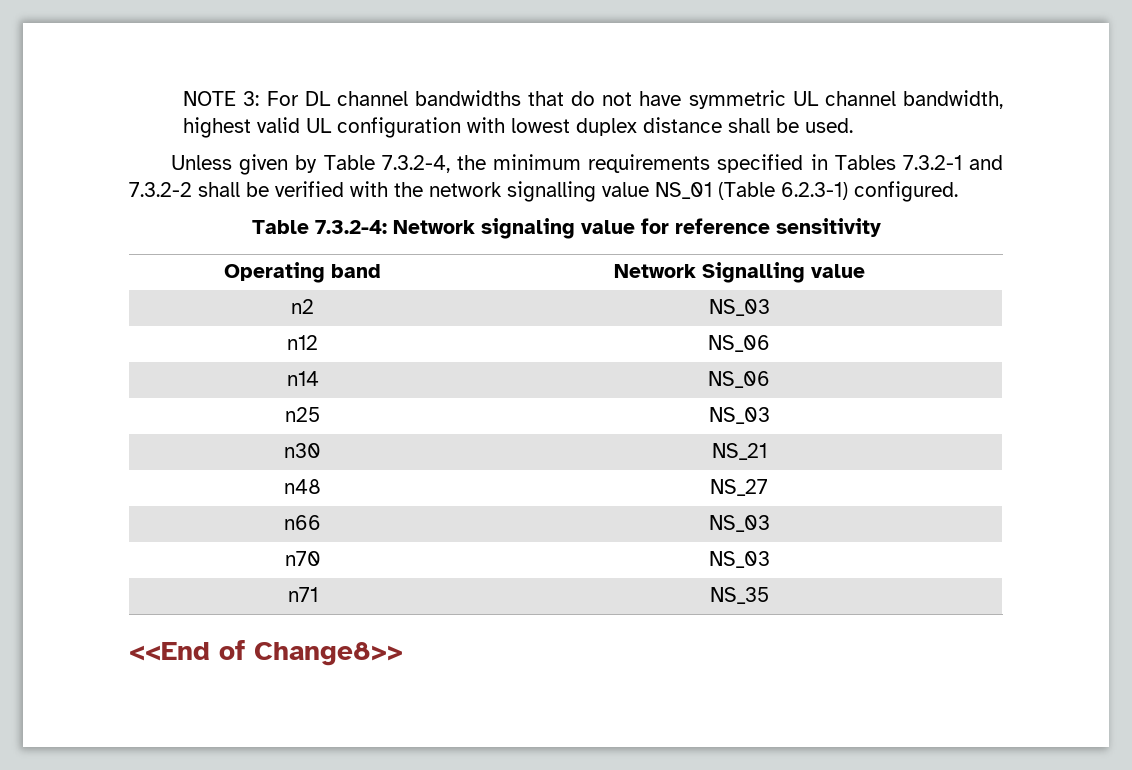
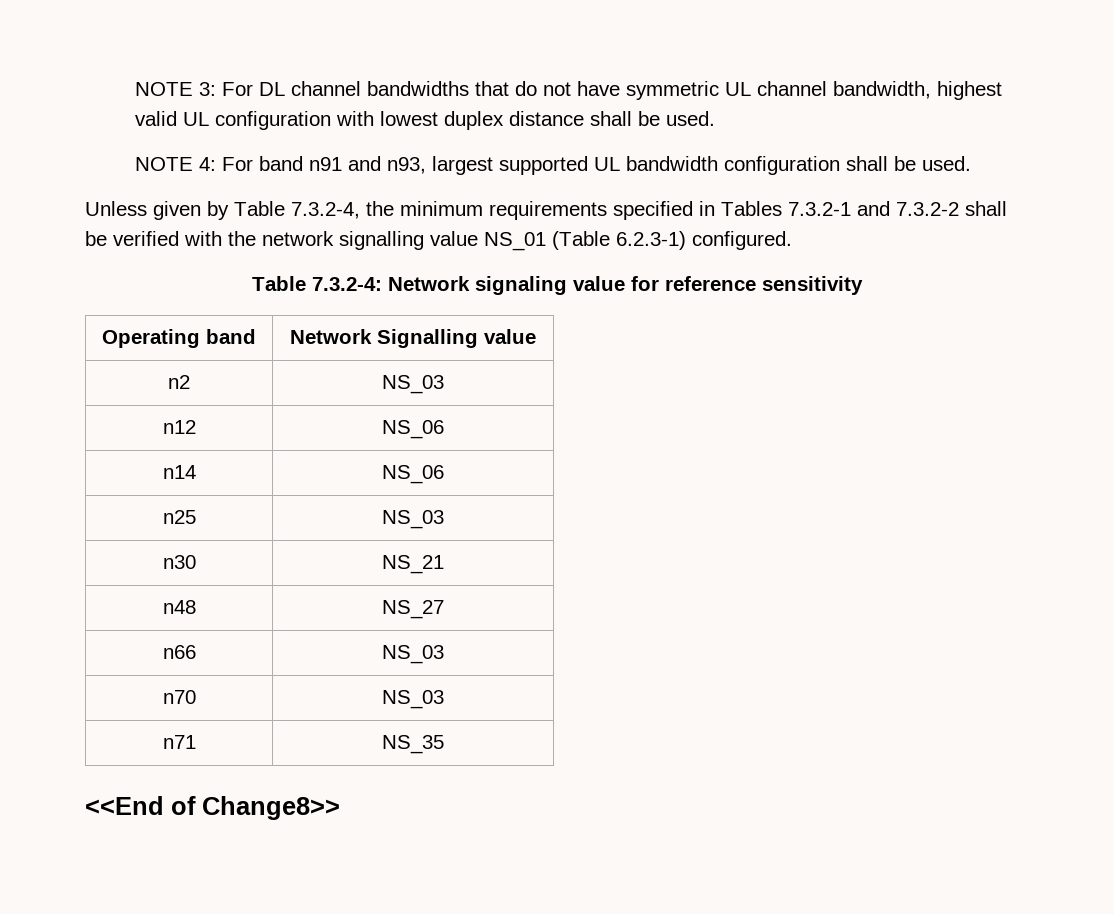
+ NOTE 4: For band n91 and n93, largest supported UL bandwidth configuration shall be used.

